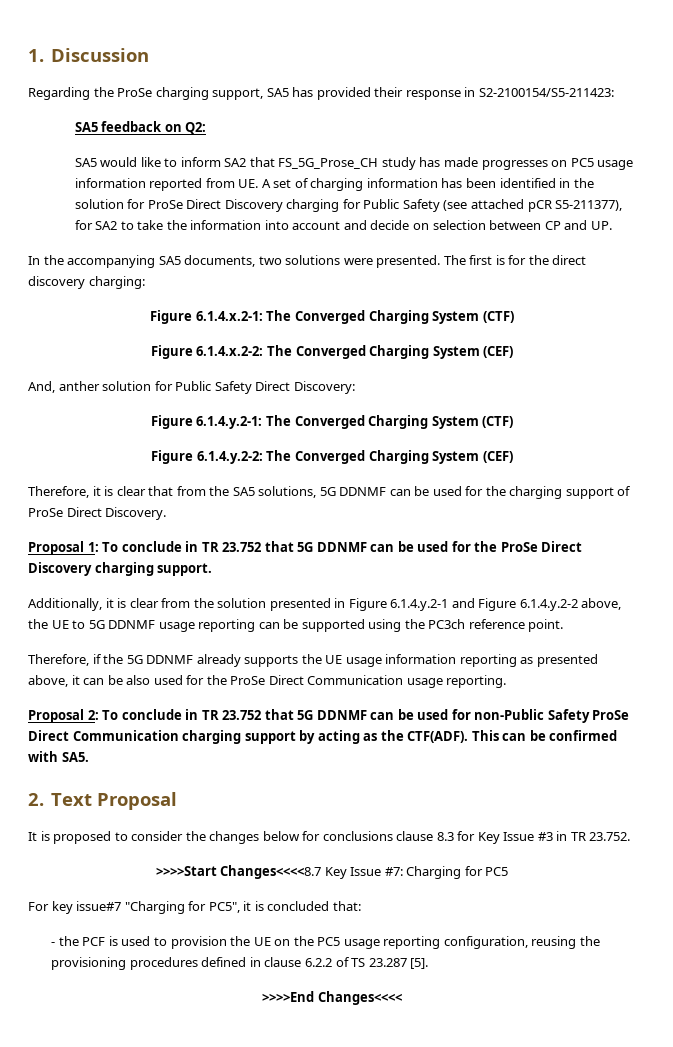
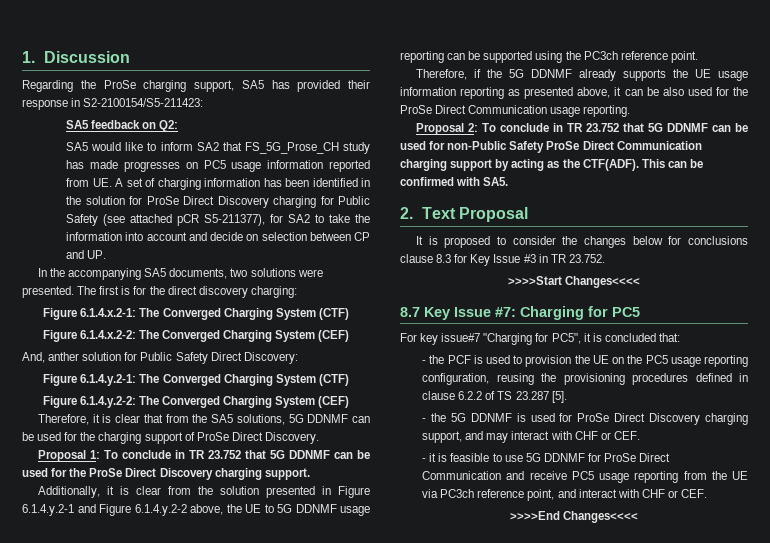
- >>>>Start Changes<<<<8.7 Key Issue #7: Charging for PC5
+ >>>>Start Changes<<<<
+ 8.7 Key Issue #7: Charging for PC5
+ - the 5G DDNMF is used for ProSe Direct Discovery charging support, and may interact with CHF or CEF.
+ - it is feasible to use 5G DDNMF for ProSe Direct Communication and receive PC5 usage reporting from the UE via PC3ch reference point, and interact with CHF or CEF.

